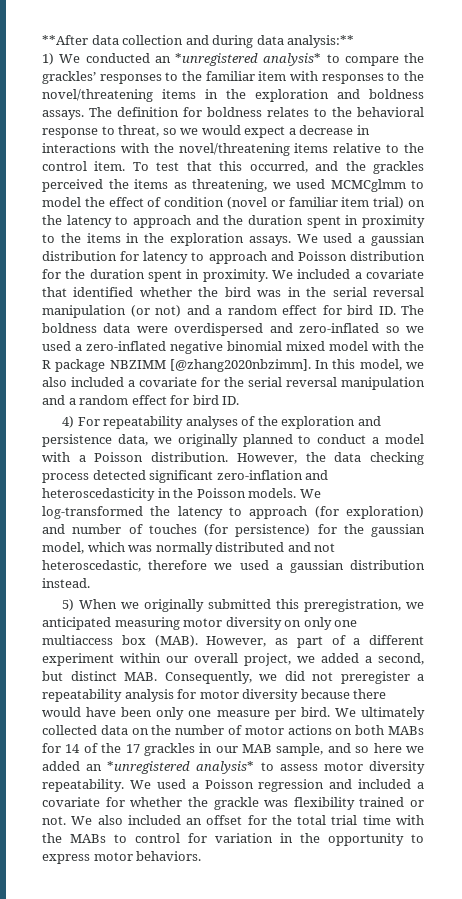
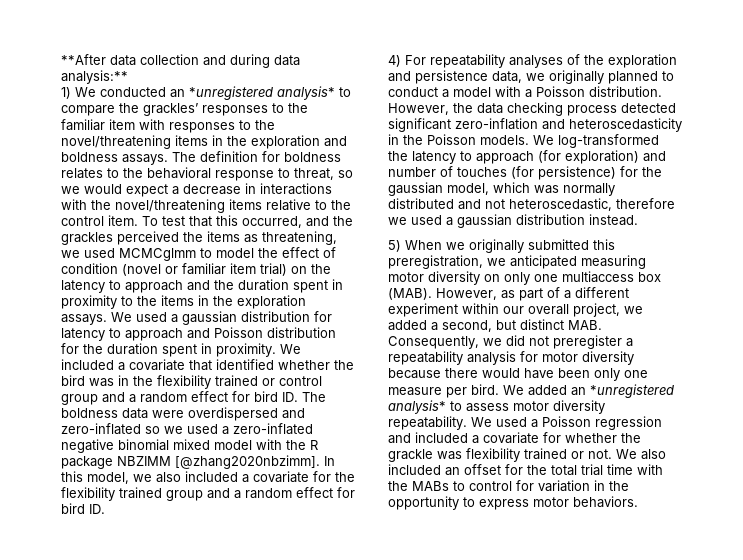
- We included a covariate that identified whether the bird was in the serial reversal manipulation (or not) and a random effect for bird ID. The boldness data were overdispersed and zero-inflated so we used a zero-inflated negative binomial mixed model with the R package NBZIMM [@zhang2020nbzimm].
+ We included a covariate that identified whether the bird was in the flexibility trained or control group and a random effect for bird ID. The boldness data were overdispersed and zero-inflated so we used a zero-inflated negative binomial mixed model with the R package NBZIMM [@zhang2020nbzimm].
- In this model, we also included a covariate for the serial reversal manipulation and a random effect for bird ID.
+ In this model, we also included a covariate for the flexibility trained group and a random effect for bird ID.
- We ultimately collected data on the number of motor actions on both MABs for 14 of the 17 grackles in our MAB sample, and so here we added an *unregistered analysis* to assess motor diversity repeatability.
+ We added an *unregistered analysis* to assess motor diversity repeatability.

